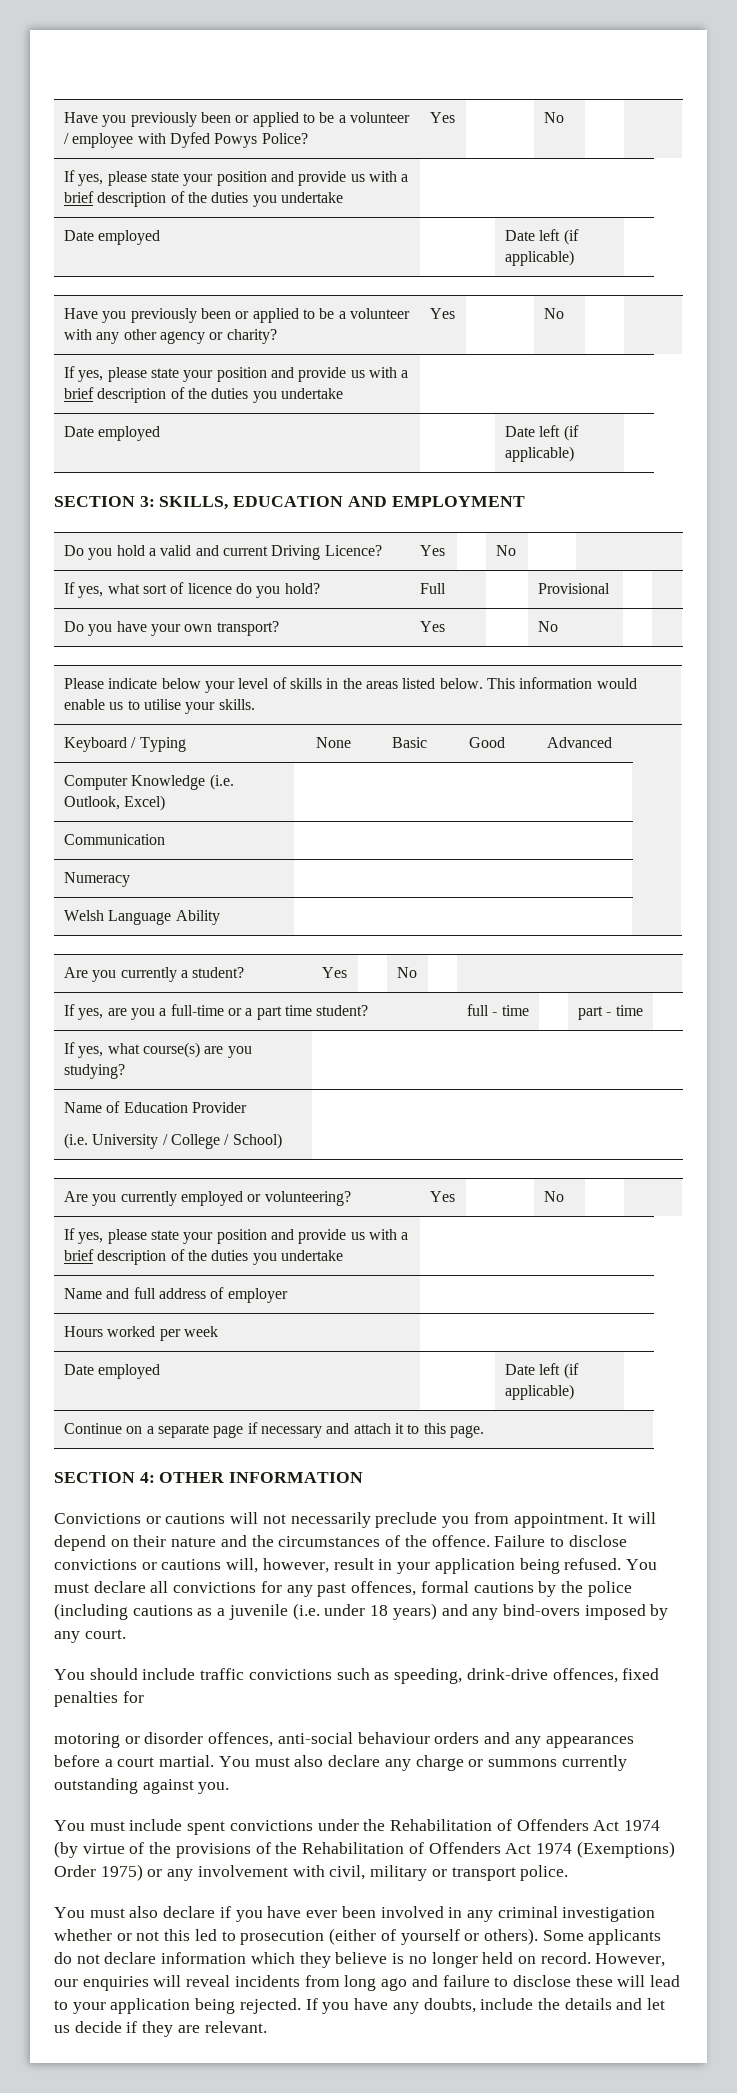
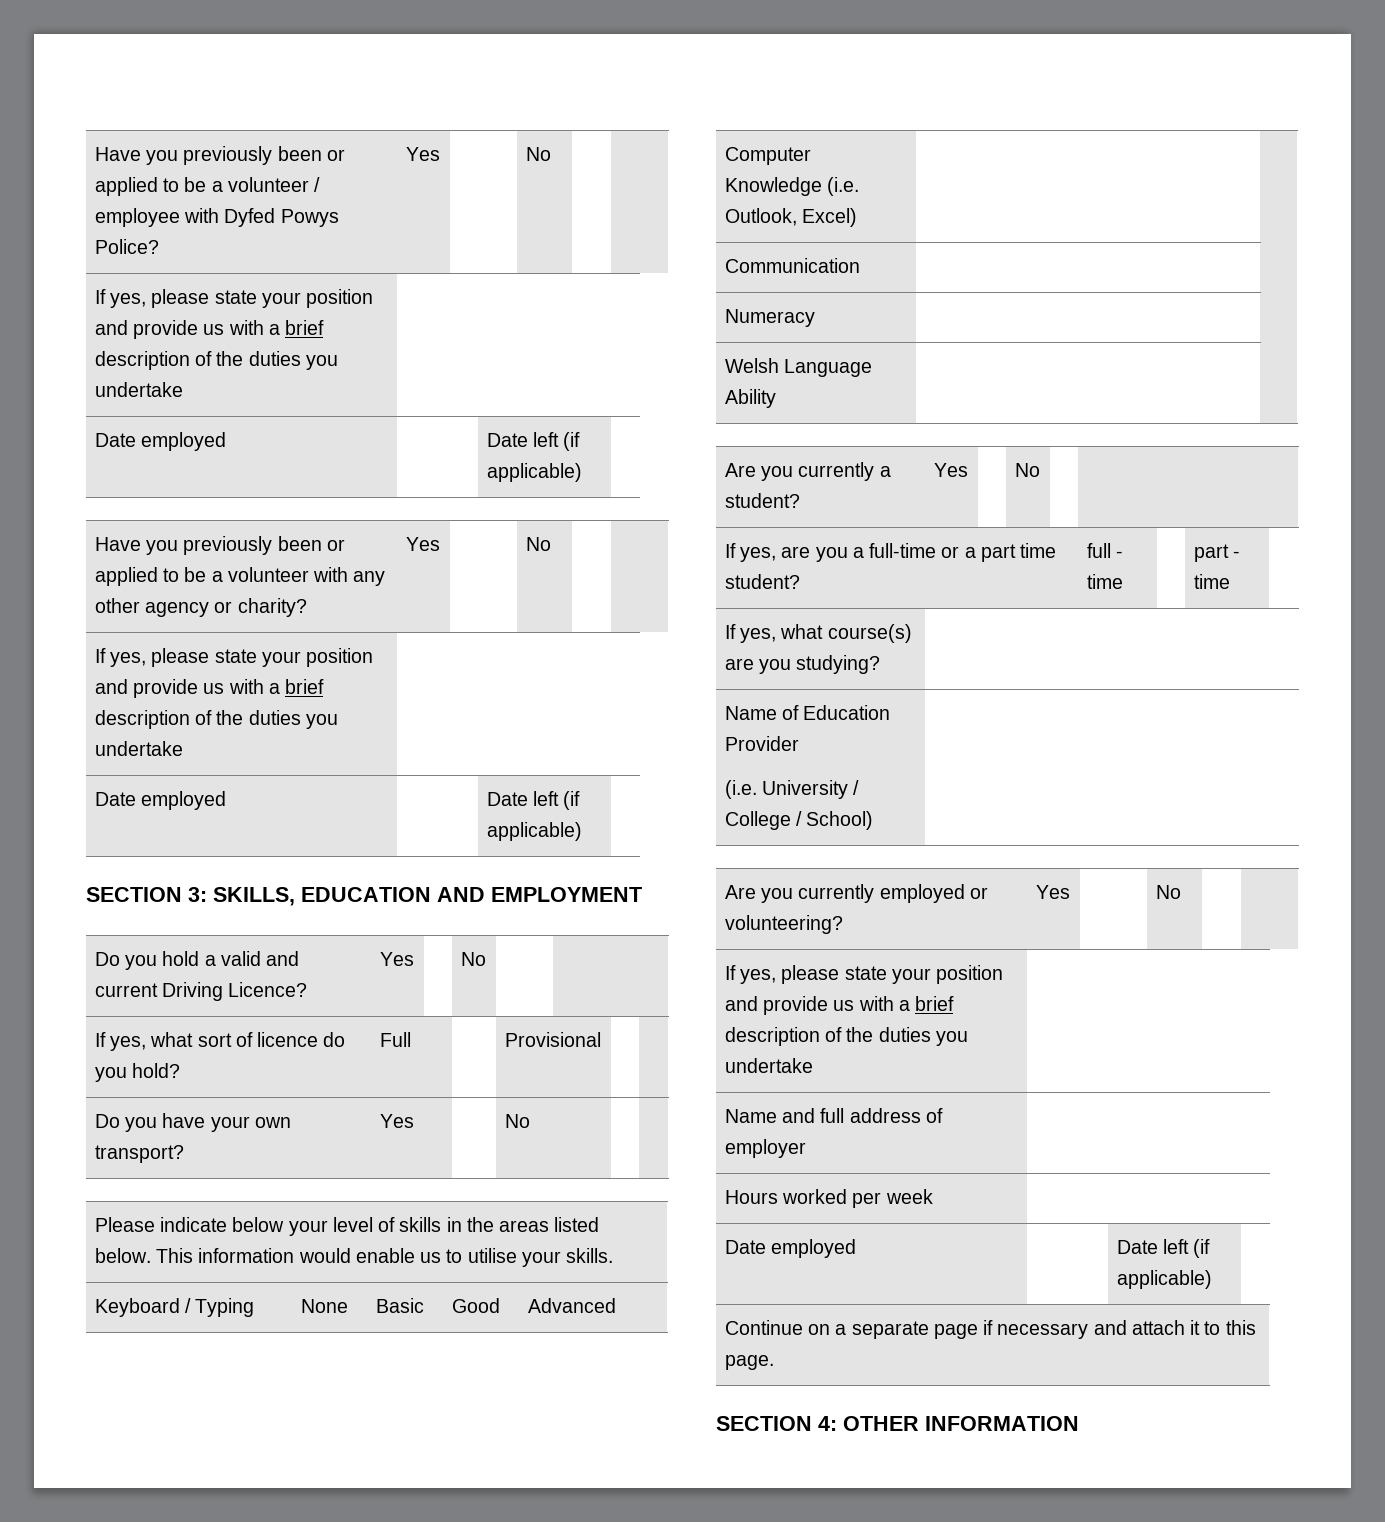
- Convictions or cautions will not necessarily preclude you from appointment. It will depend on their nature and the circumstances of the offence. Failure to disclose convictions or cautions will, however, result in your application being refused. You must declare all convictions for any past offences, formal cautions by the police (including cautions as a juvenile (i.e. under 18 years) and any bind-overs imposed by any court.
- You should include traffic convictions such as speeding, drink-drive offences, fixed penalties for
- motoring or disorder offences, anti-social behaviour orders and any appearances before a court martial. You must also declare any charge or summons currently outstanding against you.
- You must include spent convictions under the Rehabilitation of Offenders Act 1974 (by virtue of the provisions of the Rehabilitation of Offenders Act 1974 (Exemptions) Order 1975) or any involvement with civil, military or transport police.
- You must also declare if you have ever been involved in any criminal investigation whether or not this led to prosecution (either of yourself or others). Some applicants do not declare information which they believe is no longer held on record. However, our enquiries will reveal incidents from long ago and failure to disclose these will lead to your application being rejected. If you have any doubts, include the details and let us decide if they are relevant.

